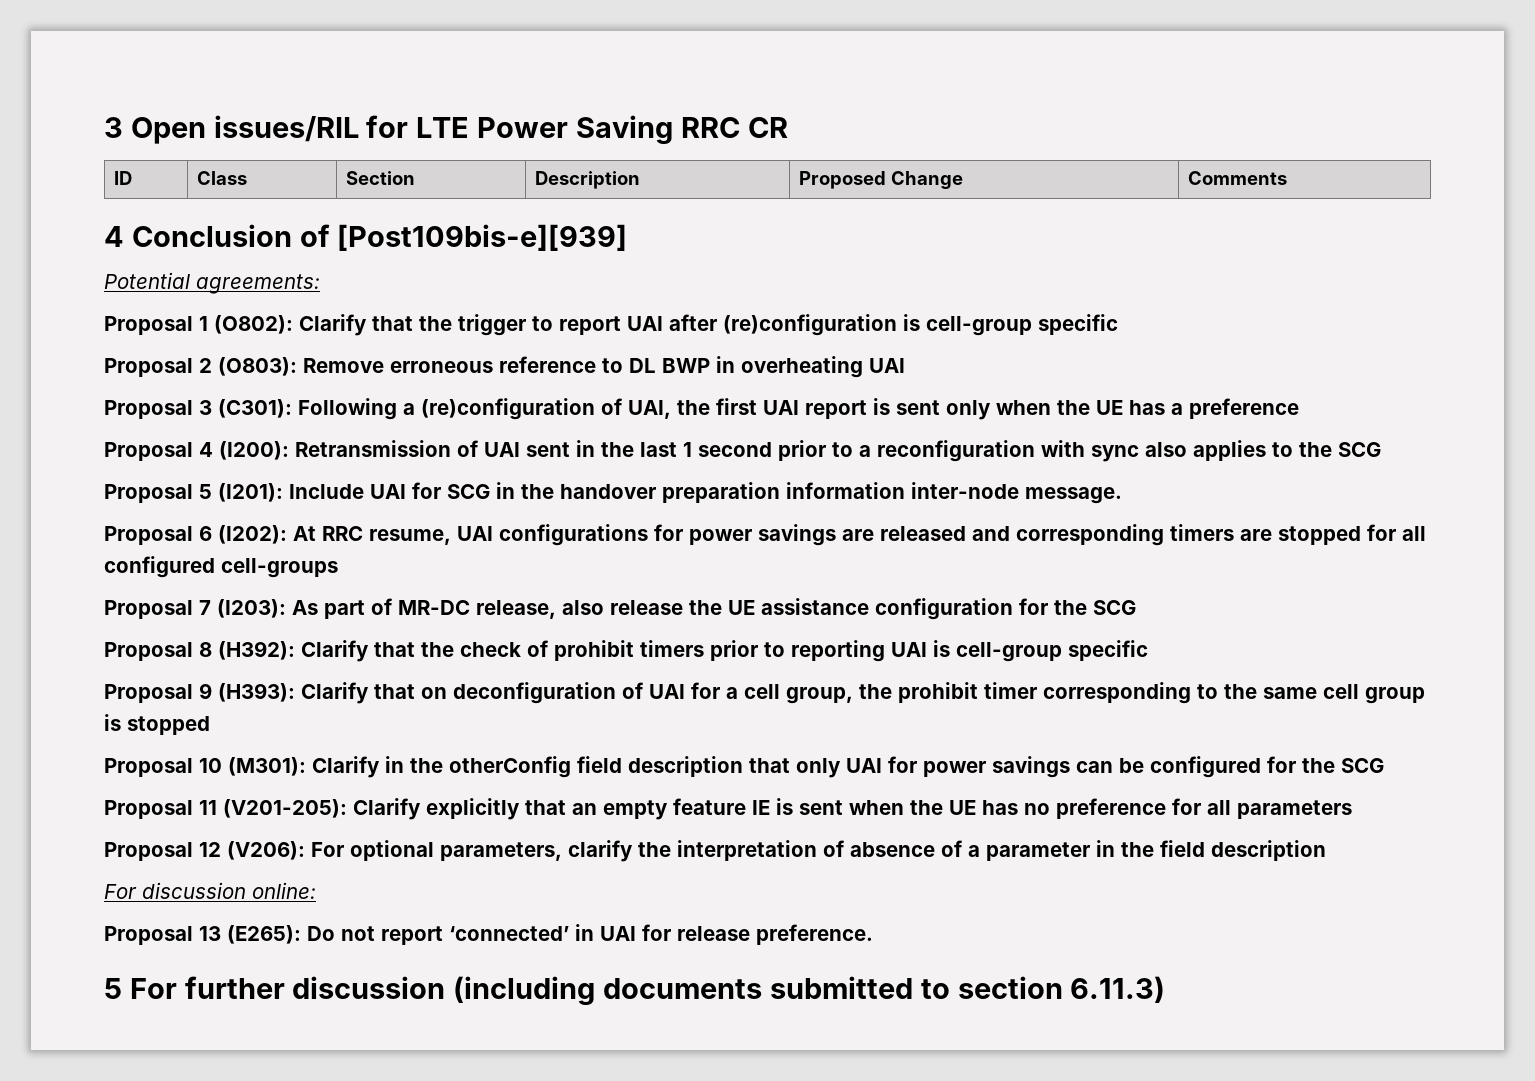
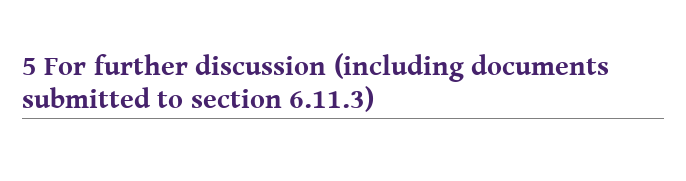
- 3 Open issues/RIL for LTE Power Saving RRC CR
- ID | Class | Section | Description | Proposed Change | Comments
- 4 Conclusion of [Post109bis-e][939]
- Potential agreements:
- Proposal 1 (O802): Clarify that the trigger to report UAI after (re)configuration is cell-group specific
- Proposal 2 (O803): Remove erroneous reference to DL BWP in overheating UAI
- Proposal 3 (C301): Following a (re)configuration of UAI, the first UAI report is sent only when the UE has a preference
- Proposal 4 (I200): Retransmission of UAI sent in the last 1 second prior to a reconfiguration with sync also applies to the SCG
- Proposal 5 (I201): Include UAI for SCG in the handover preparation information inter-node message.
- Proposal 6 (I202): At RRC resume, UAI configurations for power savings are released and corresponding timers are stopped for all configured cell-groups
- Proposal 7 (I203): As part of MR-DC release, also release the UE assistance configuration for the SCG
- Proposal 8 (H392): Clarify that the check of prohibit timers prior to reporting UAI is cell-group specific
- Proposal 9 (H393): Clarify that on deconfiguration of UAI for a cell group, the prohibit timer corresponding to the same cell group is stopped
- Proposal 10 (M301): Clarify in the otherConfig field description that only UAI for power savings can be configured for the SCG
- Proposal 11 (V201-205): Clarify explicitly that an empty feature IE is sent when the UE has no preference for all parameters
- Proposal 12 (V206): For optional parameters, clarify the interpretation of absence of a parameter in the field description
- For discussion online:
- Proposal 13 (E265): Do not report ‘connected’ in UAI for release preference.

